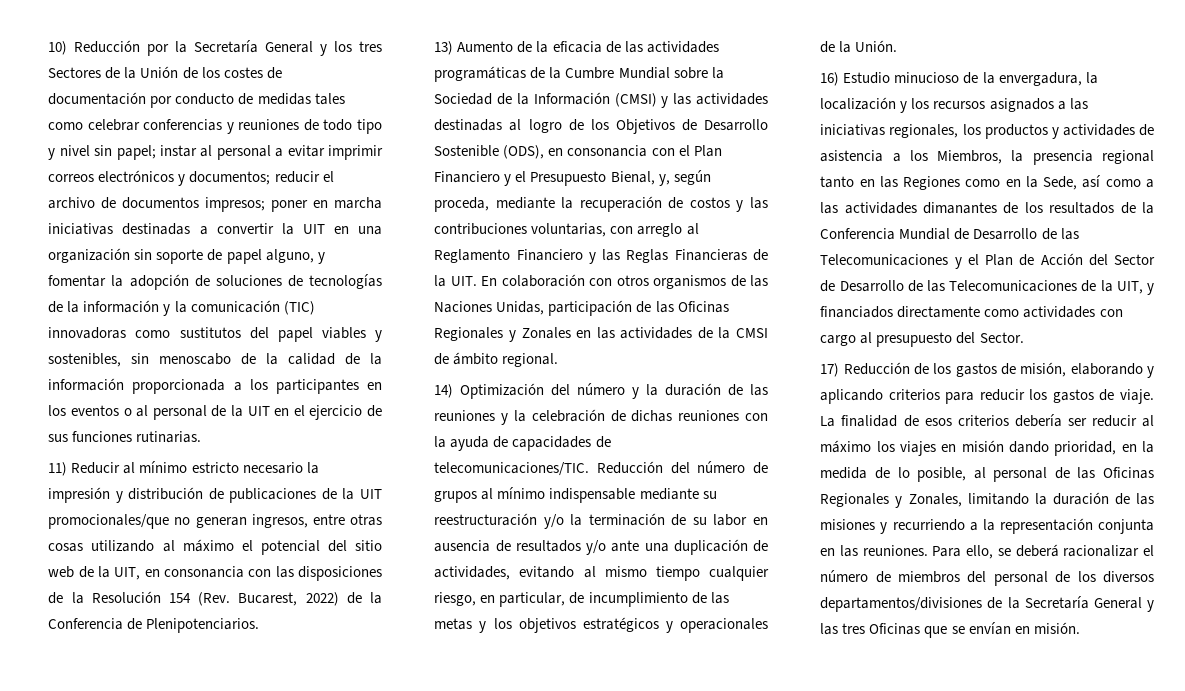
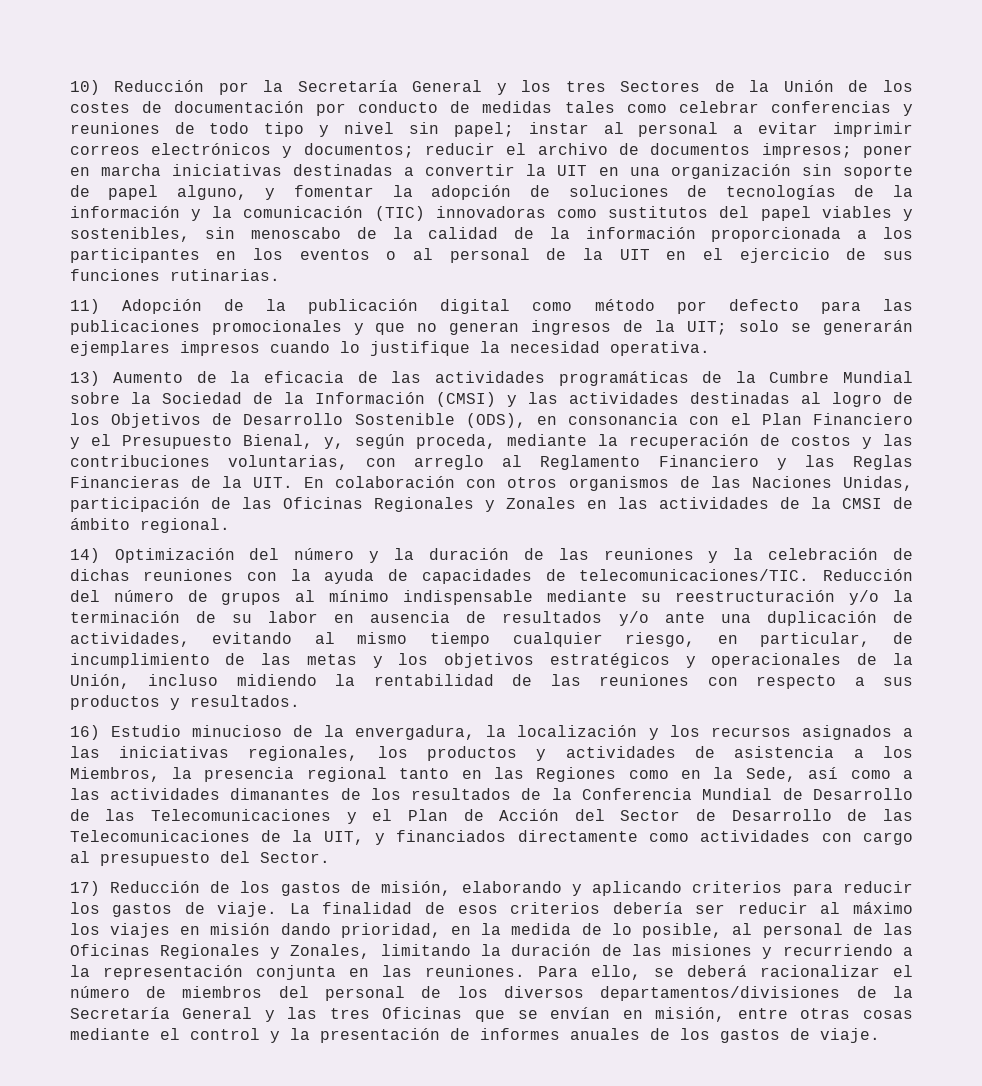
- 11) Reducir al mínimo estricto necesario la impresión y distribución de publicaciones de la UIT promocionales/que no generan ingresos, entre otras cosas utilizando al máximo el potencial del sitio web de la UIT, en consonancia con las disposiciones de la Resolución 154 (Rev. Bucarest, 2022) de la Conferencia de Plenipotenciarios.
+ 11) Adopción de la publicación digital como método por defecto para las publicaciones promocionales y que no generan ingresos de la UIT; solo se generarán ejemplares impresos cuando lo justifique la necesidad operativa.
- Reducción del número de grupos al mínimo indispensable mediante su reestructuración y/o la terminación de su labor en ausencia de resultados y/o ante una duplicación de actividades, evitando al mismo tiempo cualquier riesgo, en particular, de incumplimiento de las metas y los objetivos estratégicos y operacionales de la Unión.
+ Reducción del número de grupos al mínimo indispensable mediante su reestructuración y/o la terminación de su labor en ausencia de resultados y/o ante una duplicación de actividades, evitando al mismo tiempo cualquier riesgo, en particular, de incumplimiento de las metas y los objetivos estratégicos y operacionales de la Unión, incluso midiendo la rentabilidad de las reuniones con respecto a sus productos y resultados.
- Para ello, se deberá racionalizar el número de miembros del personal de los diversos departamentos/divisiones de la Secretaría General y las tres Oficinas que se envían en misión.
+ Para ello, se deberá racionalizar el número de miembros del personal de los diversos departamentos/divisiones de la Secretaría General y las tres Oficinas que se envían en misión, entre otras cosas mediante el control y la presentación de informes anuales de los gastos de viaje.

